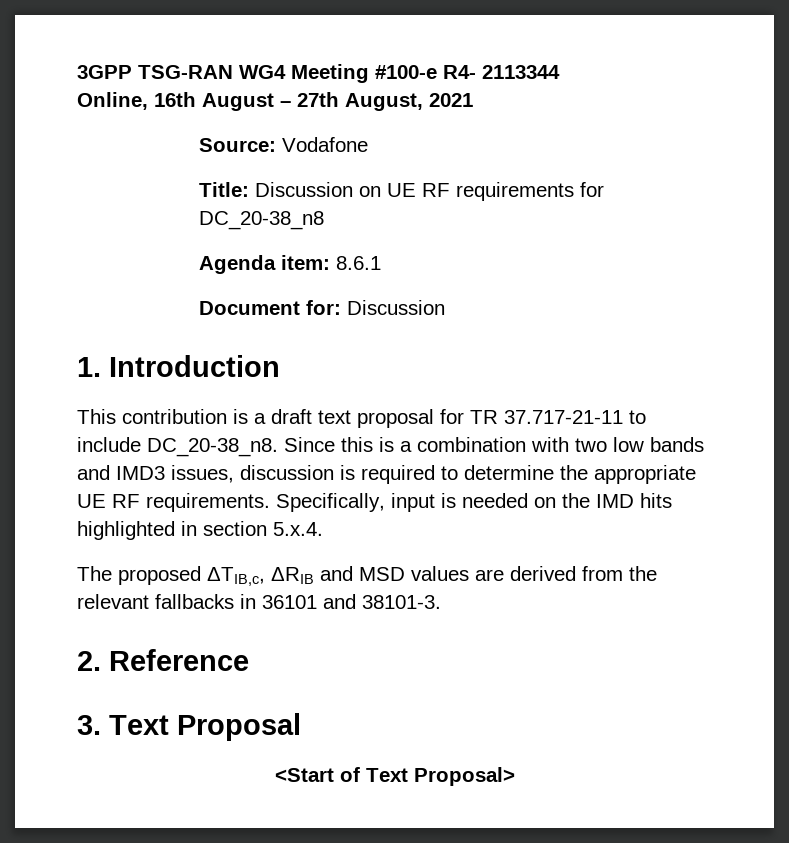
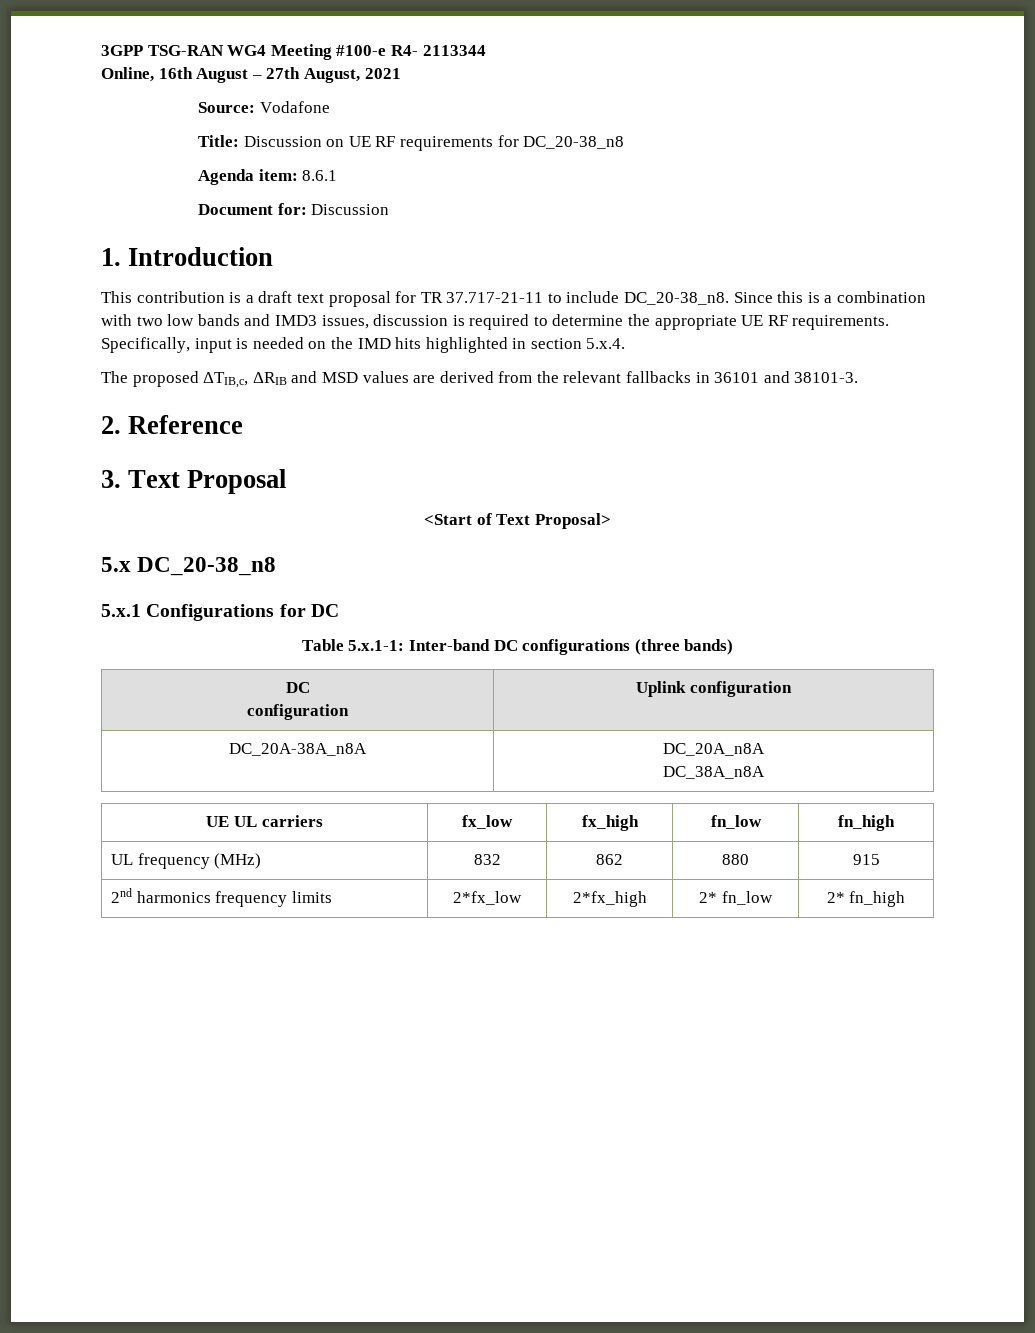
+ 5.x DC_20-38_n8
+ 5.x.1 Configurations for DC
+ Table 5.x.1-1: Inter-band DC configurations (three bands)
+ DC
+ configuration | Uplink configuration
+ DC_20A-38A_n8A | DC_20A_n8A
+ DC_38A_n8A
+ UE UL carriers | fx_low | fx_high | fn_low | fn_high
+ UL frequency (MHz) | 832 | 862 | 880 | 915
+ 2nd harmonics frequency limits | 2*fx_low | 2*fx_high | 2* fn_low | 2* fn_high

